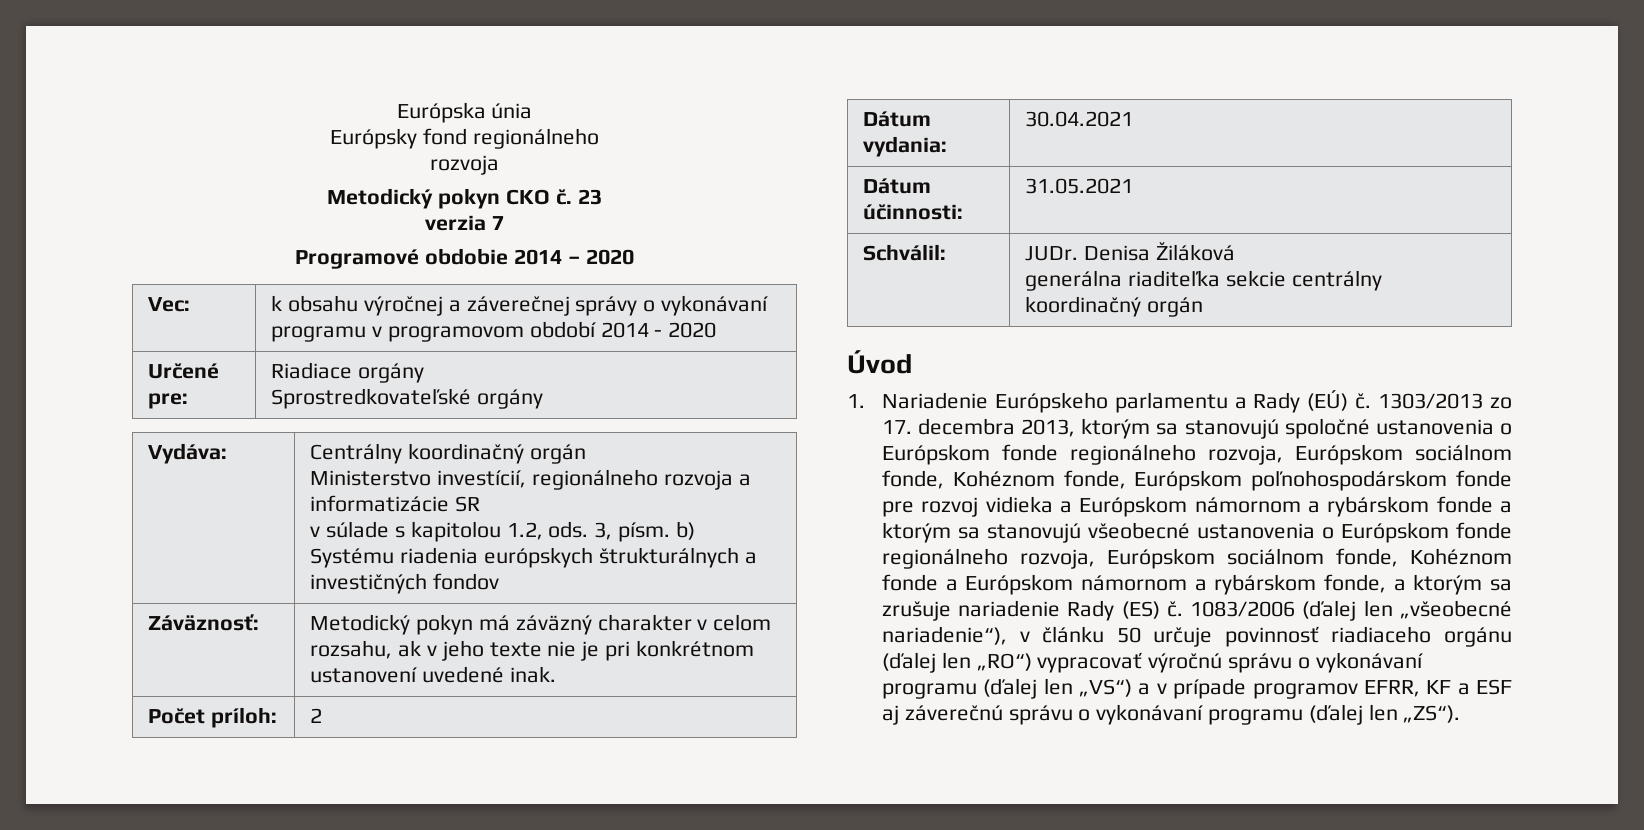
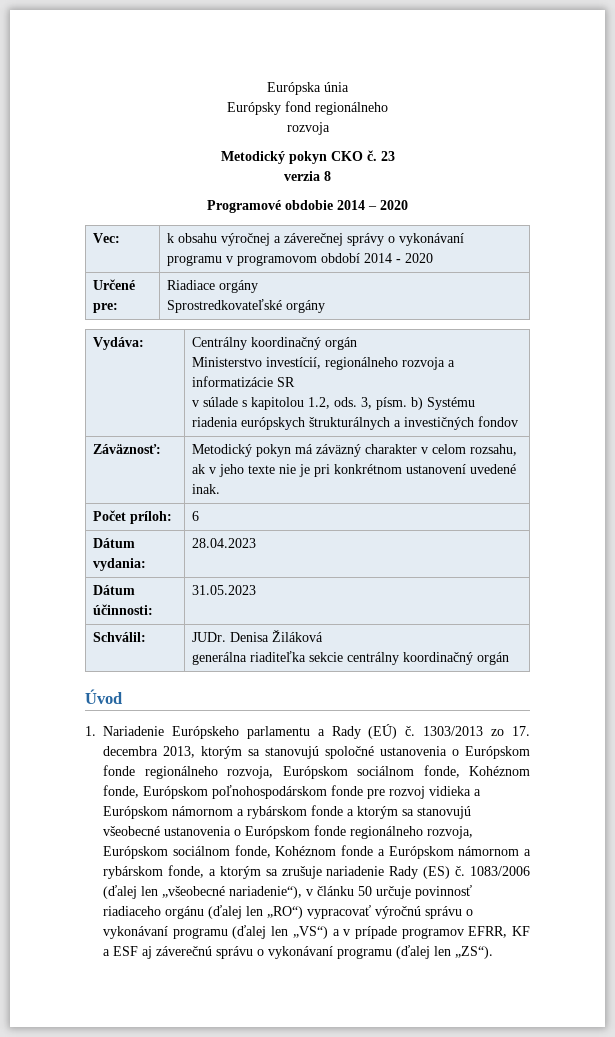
- verzia 7
+ verzia 8
- Počet príloh: | 2
+ Počet príloh: | 6
- Dátum vydania: | 30.04.2021
+ Dátum vydania: | 28.04.2023
- Dátum účinnosti: | 31.05.2021
+ Dátum účinnosti: | 31.05.2023

